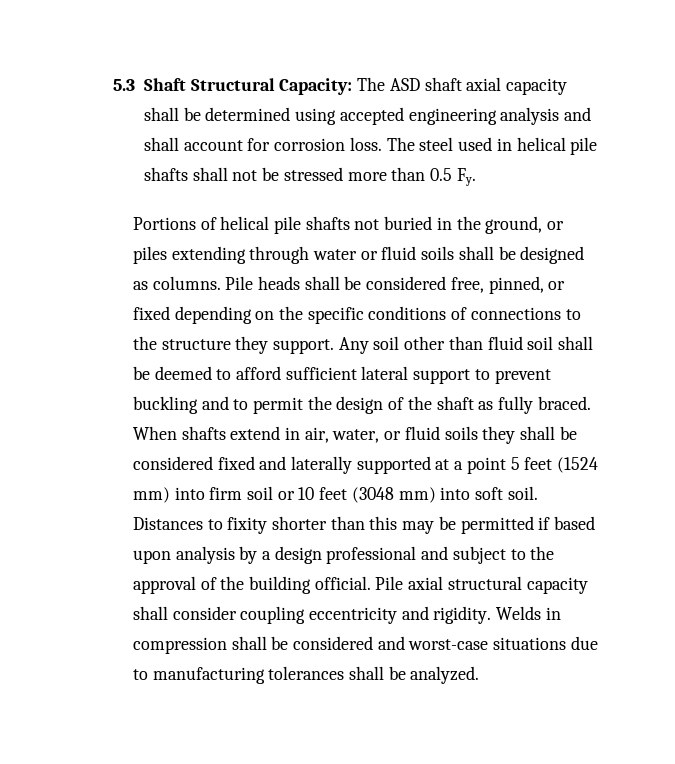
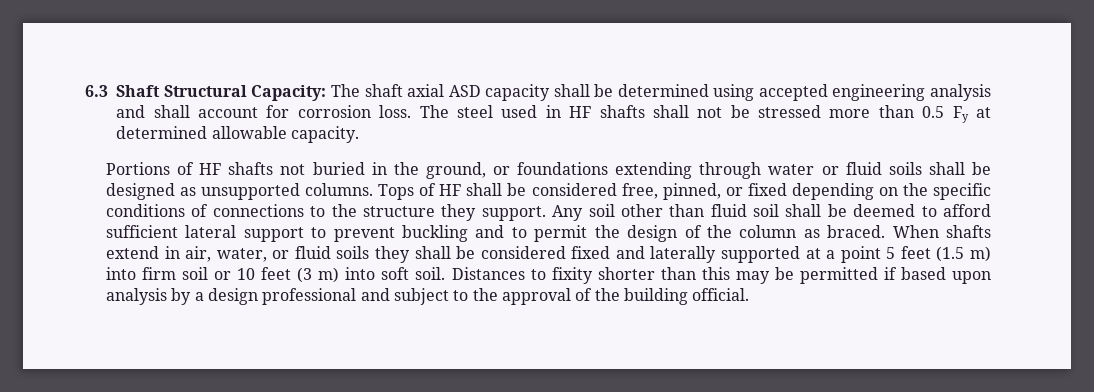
- 5.3 Shaft Structural Capacity: The ASD shaft axial capacity shall be determined using accepted engineering analysis and shall account for corrosion loss.
+ 6.3 Shaft Structural Capacity: The shaft axial ASD capacity shall be determined using accepted engineering analysis and shall account for corrosion loss.
- The steel used in helical pile shafts shall not be stressed more than 0.5 Fy.
+ The steel used in HF shafts shall not be stressed more than 0.5 Fy at determined allowable capacity.
- Portions of helical pile shafts not buried in the ground, or piles extending through water or fluid soils shall be designed as columns. Pile heads shall be considered free, pinned, or fixed depending on the specific conditions of connections to the structure they support.
+ Portions of HF shafts not buried in the ground, or foundations extending through water or fluid soils shall be designed as unsupported columns. Tops of HF shall be considered free, pinned, or fixed depending on the specific conditions of connections to the structure they support.
- Any soil other than fluid soil shall be deemed to afford sufficient lateral support to prevent buckling and to permit the design of the shaft as fully braced.
+ Any soil other than fluid soil shall be deemed to afford sufficient lateral support to prevent buckling and to permit the design of the column as braced.
- When shafts extend in air, water, or fluid soils they shall be considered fixed and laterally supported at a point 5 feet (1524 mm) into firm soil or 10 feet (3048 mm) into soft soil.
+ When shafts extend in air, water, or fluid soils they shall be considered fixed and laterally supported at a point 5 feet (1.5 m) into firm soil or 10 feet (3 m) into soft soil.
- Pile axial structural capacity shall consider coupling eccentricity and rigidity. Welds in compression shall be considered and worst-case situations due to manufacturing tolerances shall be analyzed.

